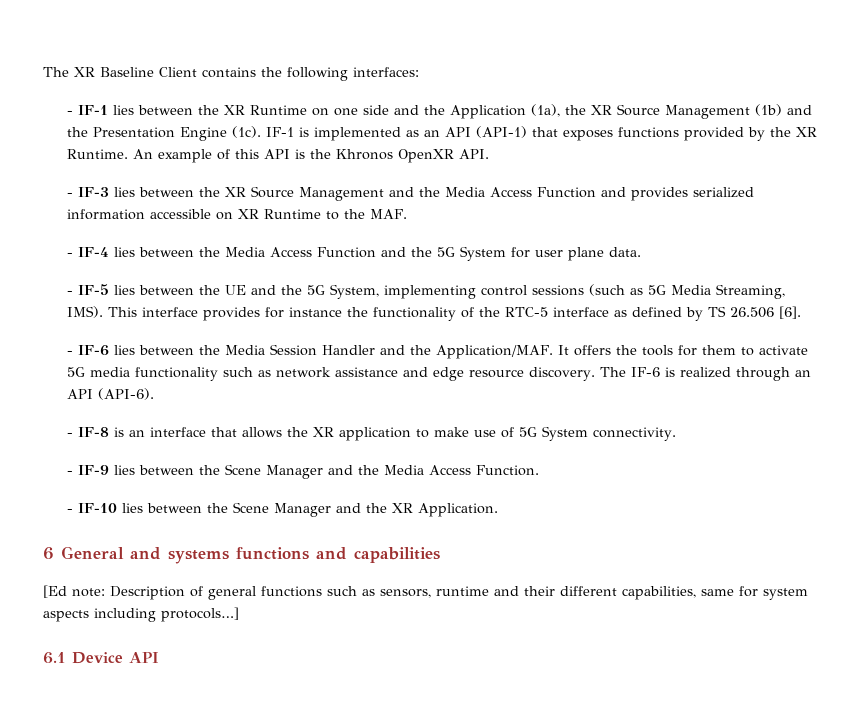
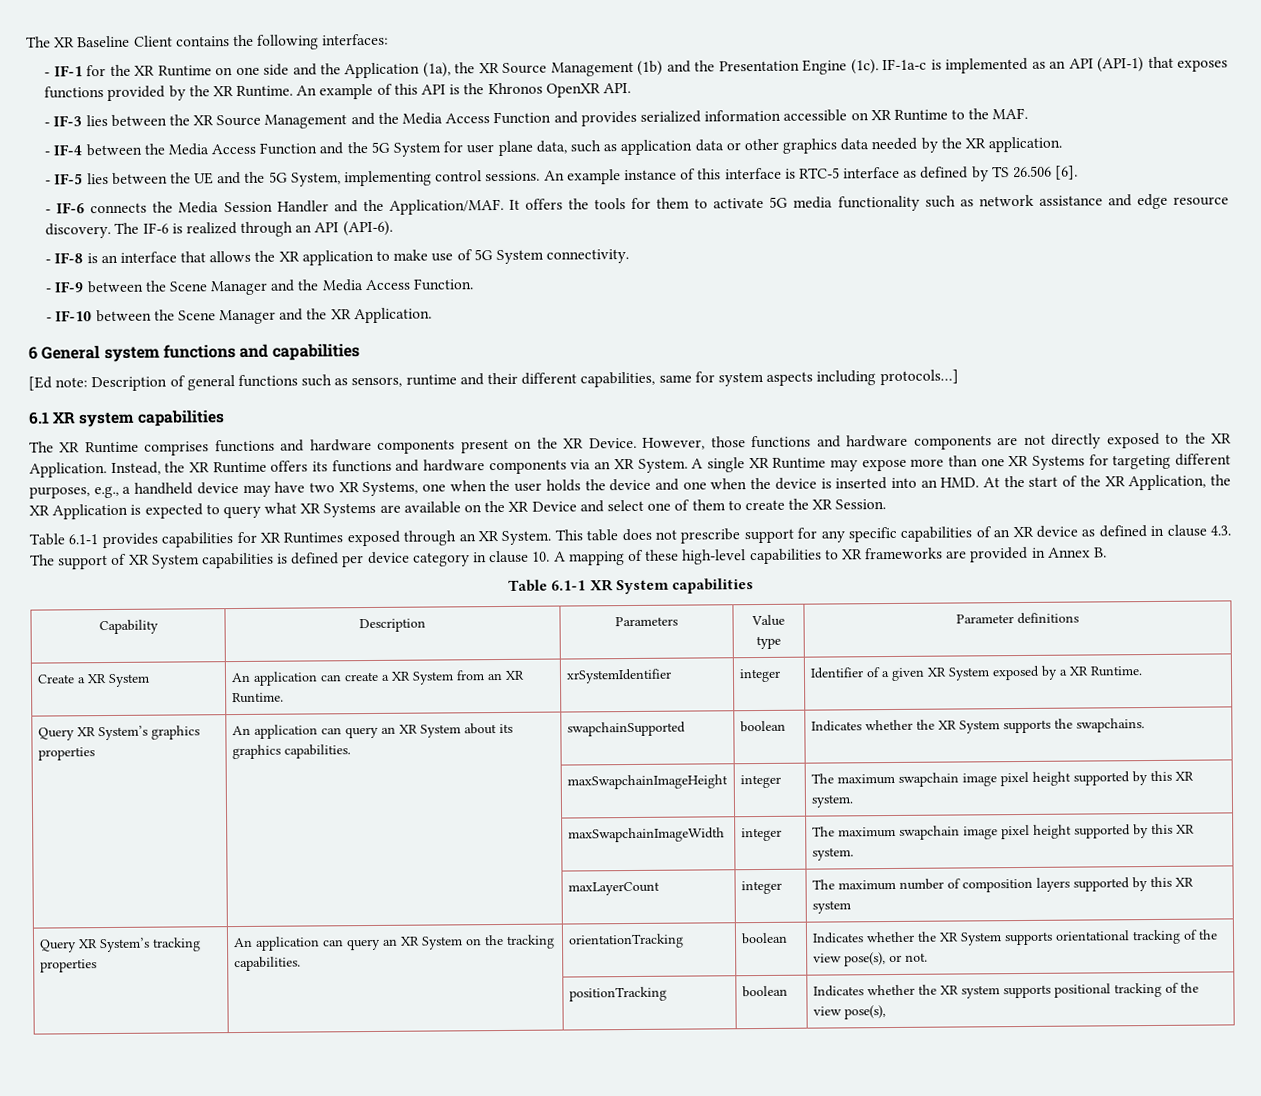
- - IF-1 lies between the XR Runtime on one side and the Application (1a), the XR Source Management (1b) and the Presentation Engine (1c).
+ - IF-1 for the XR Runtime on one side and the Application (1a), the XR Source Management (1b) and the Presentation Engine (1c).
- IF-1 is implemented as an API (API-1) that exposes functions provided by the XR Runtime.
+ IF-1a-c is implemented as an API (API-1) that exposes functions provided by the XR Runtime.
- - IF-4 lies between the Media Access Function and the 5G System for user plane data.
+ - IF-4 between the Media Access Function and the 5G System for user plane data, such as application data or other graphics data needed by the XR application.
- - IF-5 lies between the UE and the 5G System, implementing control sessions (such as 5G Media Streaming, IMS). This interface provides for instance the functionality of the RTC-5 interface as defined by TS 26.506 [6].
+ - IF-5 lies between the UE and the 5G System, implementing control sessions. An example instance of this interface is RTC-5 interface as defined by TS 26.506 [6].
- - IF-6 lies between the Media Session Handler and the Application/MAF.
+ - IF-6 connects the Media Session Handler and the Application/MAF.
- - IF-9 lies between the Scene Manager and the Media Access Function.
+ - IF-9 between the Scene Manager and the Media Access Function.
- - IF-10 lies between the Scene Manager and the XR Application.
+ - IF-10 between the Scene Manager and the XR Application.
- 6 General and systems functions and capabilities
+ 6 General system functions and capabilities
- 6.1 Device API
+ 6.1 XR system capabilities
+ The XR Runtime comprises functions and hardware components present on the XR Device. However, those functions and hardware components are not directly exposed to the XR Application. Instead, the XR Runtime offers its functions and hardware components via an XR System. A single XR Runtime may expose more than one XR Systems for targeting different purposes, e.g., a handheld device may have two XR Systems, one when the user holds the device and one when the device is inserted into an HMD. At the start of the XR Application, the XR Application is expected to query what XR Systems are available on the XR Device and select one of them to create the XR Session.
+ Table 6.1-1 provides capabilities for XR Runtimes exposed through an XR System. This table does not prescribe support for any specific capabilities of an XR device as defined in clause 4.3. The support of XR System capabilities is defined per device category in clause 10. A mapping of these high-level capabilities to XR frameworks are provided in Annex B.
+ Table 6.1-1 XR System capabilities
+ Capability | Description | Parameters | Value type | Parameter definitions
+ Create a XR System | An application can create a XR System from an XR Runtime. | xrSystemIdentifier | integer | Identifier of a given XR System exposed by a XR Runtime.
+ Query XR System’s graphics properties | An application can query an XR System about its graphics capabilities. | swapchainSupported | boolean | Indicates whether the XR System supports the swapchains.
+ | | maxSwapchainImageHeight | integer | The maximum swapchain image pixel height supported by this XR system.
+ | | maxSwapchainImageWidth | integer | The maximum swapchain image pixel height supported by this XR system.
+ | | maxLayerCount | integer | The maximum number of composition layers supported by this XR system
+ Query XR System’s tracking properties | An application can query an XR System on the tracking capabilities. | orientationTracking | boolean | Indicates whether the XR System supports orientational tracking of the view pose(s), or not.
+ | | positionTracking | boolean | Indicates whether the XR system supports positional tracking of the view pose(s),

